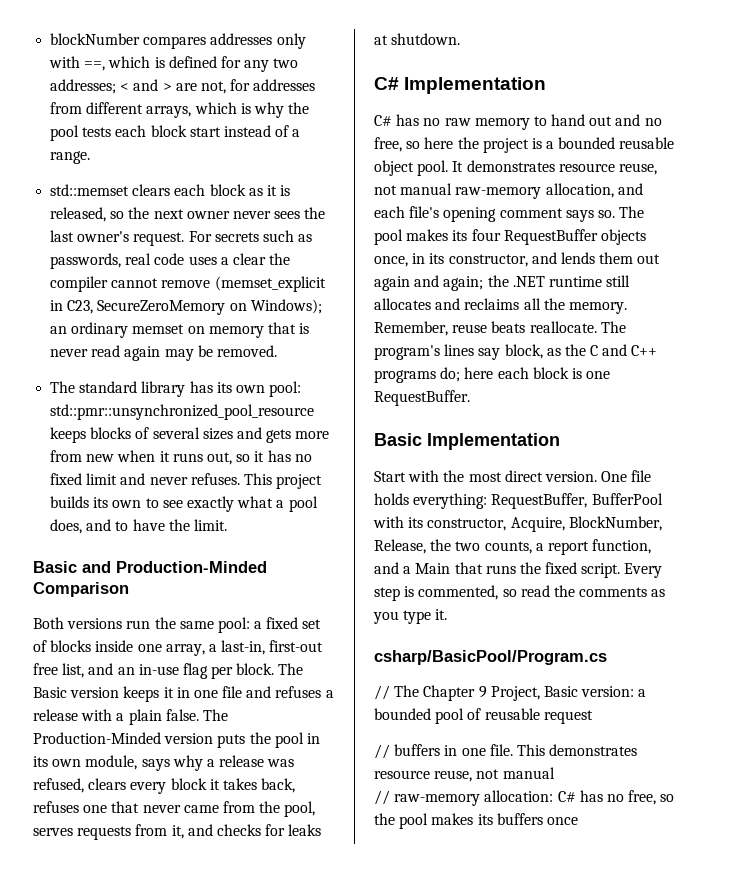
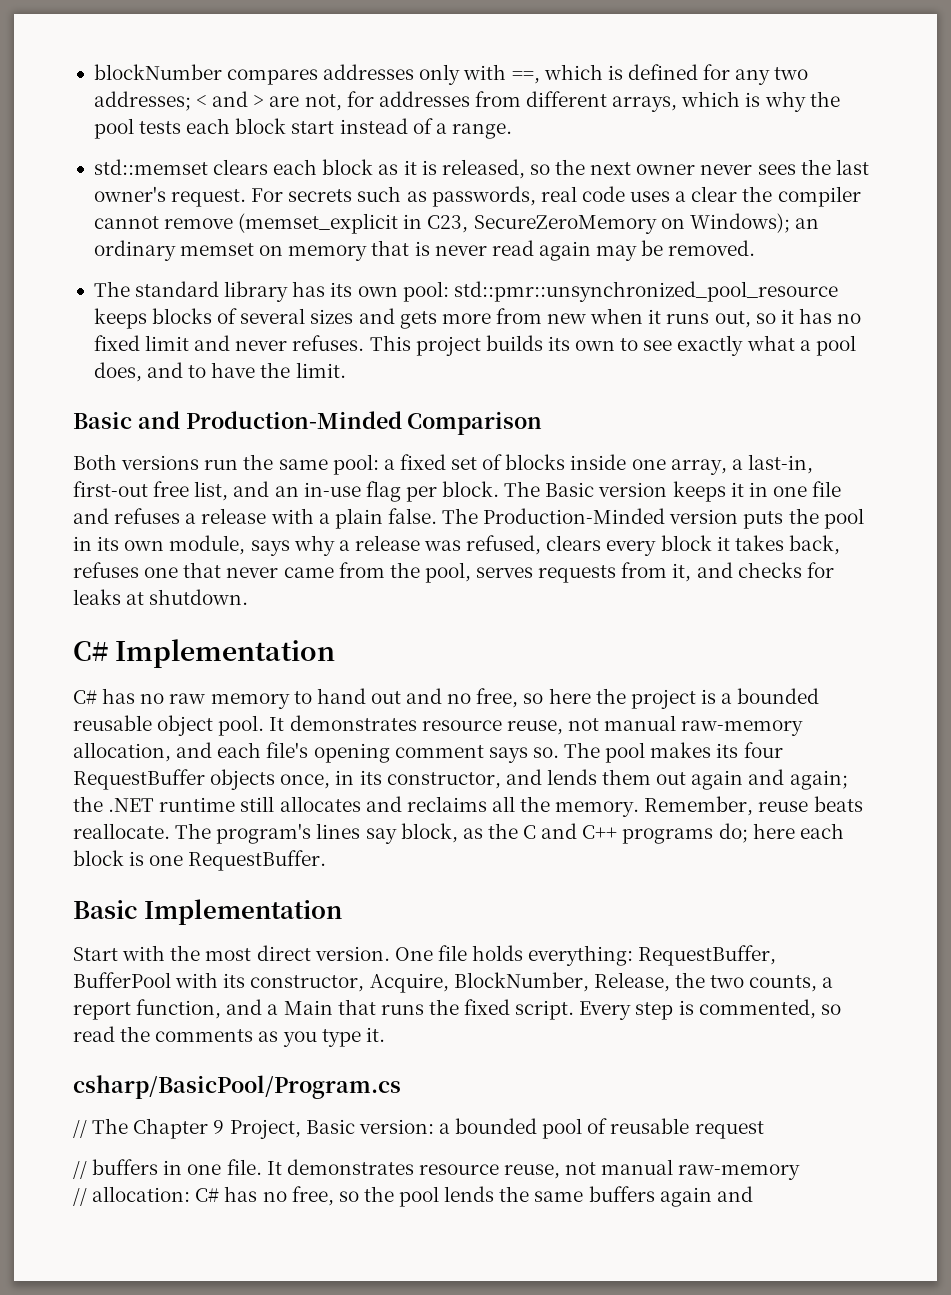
- // buffers in one file. This demonstrates resource reuse, not manual
- // raw-memory allocation: C# has no free, so the pool makes its buffers once
+ // buffers in one file. It demonstrates resource reuse, not manual raw-memory
+ // allocation: C# has no free, so the pool lends the same buffers again and

